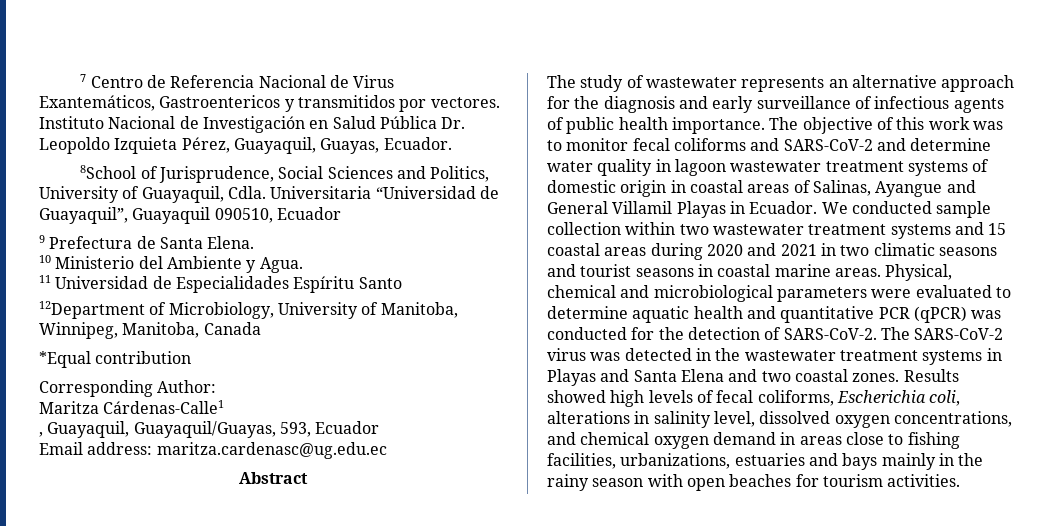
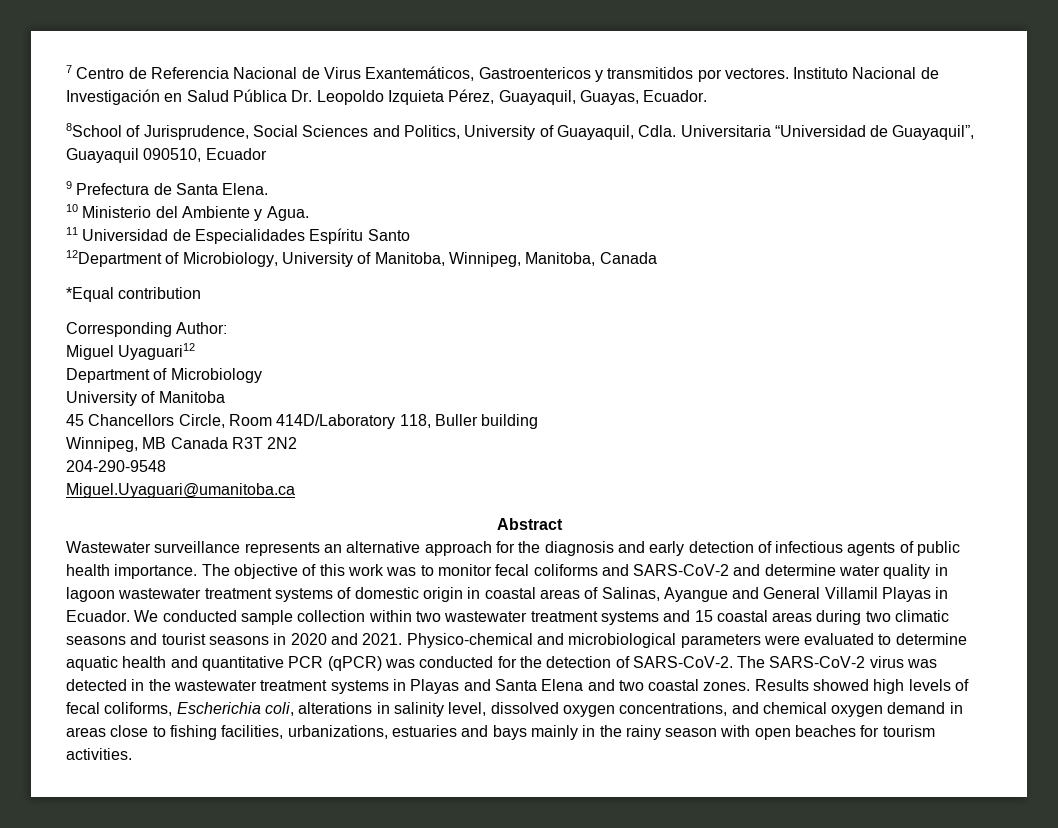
- Maritza Cárdenas-Calle1
- , Guayaquil, Guayaquil/Guayas, 593, Ecuador
- Email address: maritza.cardenasc@ug.edu.ec
+ Miguel Uyaguari12
+ Department of Microbiology
+ University of Manitoba
+ 45 Chancellors Circle, Room 414D/Laboratory 118, Buller building
+ Winnipeg, MB Canada R3T 2N2
+ 204-290-9548
+ Miguel.Uyaguari@umanitoba.ca
  Abstract
- The study of wastewater represents an alternative approach for the diagnosis and early surveillance of infectious agents of public health importance.
+ Wastewater surveillance represents an alternative approach for the diagnosis and early detection of infectious agents of public health importance.
- We conducted sample collection within two wastewater treatment systems and 15 coastal areas during 2020 and 2021 in two climatic seasons and tourist seasons in coastal marine areas. Physical, chemical and microbiological parameters were evaluated to determine aquatic health and quantitative PCR (qPCR) was conducted for the detection of SARS-CoV-2.
+ We conducted sample collection within two wastewater treatment systems and 15 coastal areas during two climatic seasons and tourist seasons in 2020 and 2021. Physico-chemical and microbiological parameters were evaluated to determine aquatic health and quantitative PCR (qPCR) was conducted for the detection of SARS-CoV-2.

